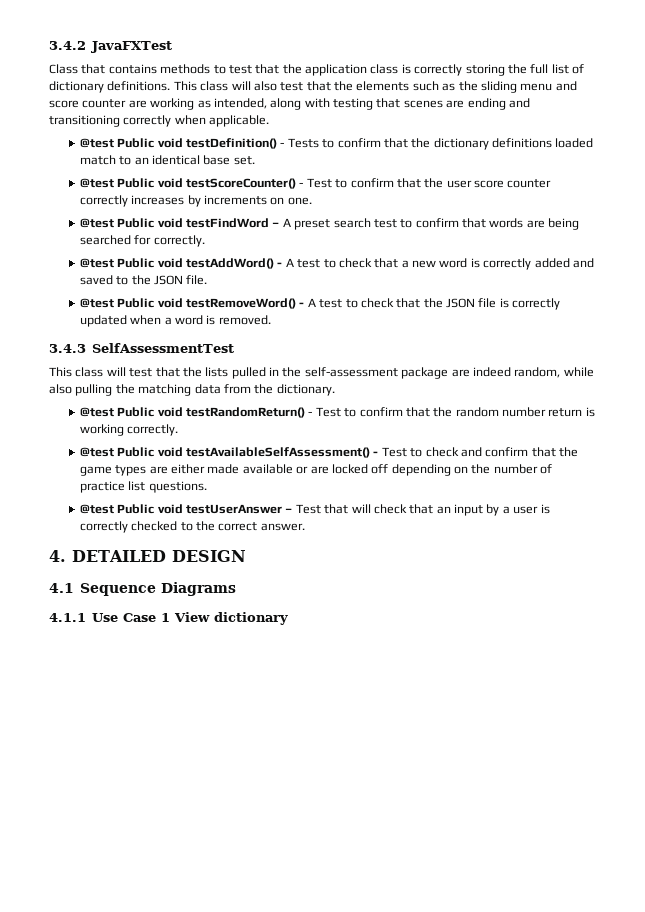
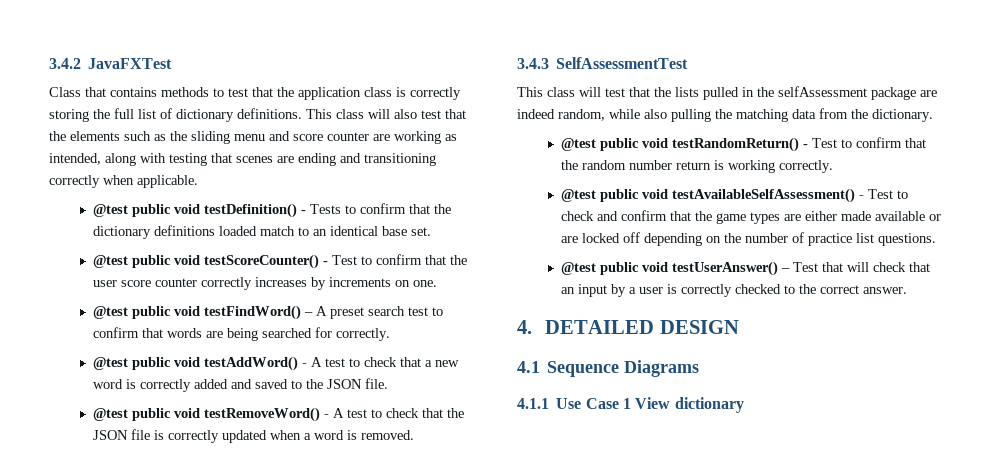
- @test Public void testDefinition() - Tests to confirm that the dictionary definitions loaded match to an identical base set.
+ @test public void testDefinition() - Tests to confirm that the dictionary definitions loaded match to an identical base set.
- @test Public void testScoreCounter() - Test to confirm that the user score counter correctly increases by increments on one.
+ @test public void testScoreCounter() - Test to confirm that the user score counter correctly increases by increments on one.
- @test Public void testFindWord – A preset search test to confirm that words are being searched for correctly.
+ @test public void testFindWord() – A preset search test to confirm that words are being searched for correctly.
- @test Public void testAddWord() - A test to check that a new word is correctly added and saved to the JSON file.
+ @test public void testAddWord() - A test to check that a new word is correctly added and saved to the JSON file.
- @test Public void testRemoveWord() - A test to check that the JSON file is correctly updated when a word is removed.
+ @test public void testRemoveWord() - A test to check that the JSON file is correctly updated when a word is removed.
- This class will test that the lists pulled in the self-assessment package are indeed random, while also pulling the matching data from the dictionary.
+ This class will test that the lists pulled in the selfAssessment package are indeed random, while also pulling the matching data from the dictionary.
- @test Public void testRandomReturn() - Test to confirm that the random number return is working correctly.
+ @test public void testRandomReturn() - Test to confirm that the random number return is working correctly.
- @test Public void testAvailableSelfAssessment() - Test to check and confirm that the game types are either made available or are locked off depending on the number of practice list questions.
+ @test public void testAvailableSelfAssessment() - Test to check and confirm that the game types are either made available or are locked off depending on the number of practice list questions.
- @test Public void testUserAnswer – Test that will check that an input by a user is correctly checked to the correct answer.
+ @test public void testUserAnswer() – Test that will check that an input by a user is correctly checked to the correct answer.

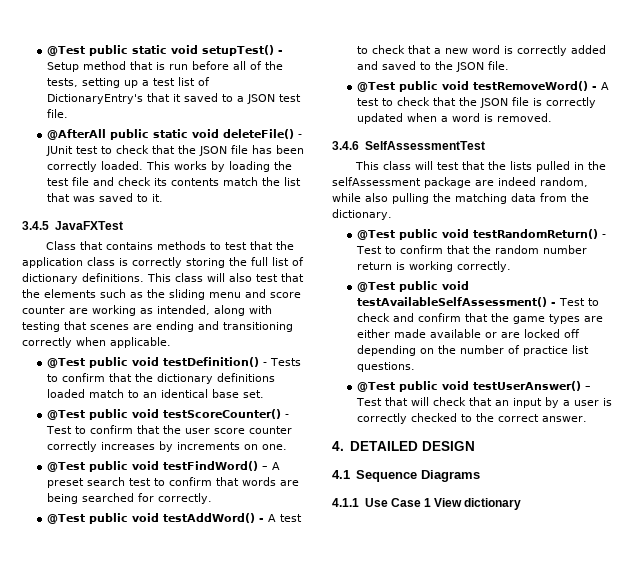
- 3.4.2 JavaFXTest
+ @Test public static void setupTest() - Setup method that is run before all of the tests, setting up a test list of DictionaryEntry's that it saved to a JSON test file.
+ @AfterAll public static void deleteFile() - JUnit test to check that the JSON file has been correctly loaded. This works by loading the test file and check its contents match the list that was saved to it.
+ 3.4.5 JavaFXTest
- @test public void testDefinition() - Tests to confirm that the dictionary definitions loaded match to an identical base set.
+ @Test public void testDefinition() - Tests to confirm that the dictionary definitions loaded match to an identical base set.
- @test public void testScoreCounter() - Test to confirm that the user score counter correctly increases by increments on one.
+ @Test public void testScoreCounter() - Test to confirm that the user score counter correctly increases by increments on one.
- @test public void testFindWord() – A preset search test to confirm that words are being searched for correctly.
+ @Test public void testFindWord() – A preset search test to confirm that words are being searched for correctly.
- @test public void testAddWord() - A test to check that a new word is correctly added and saved to the JSON file.
+ @Test public void testAddWord() - A test to check that a new word is correctly added and saved to the JSON file.
- @test public void testRemoveWord() - A test to check that the JSON file is correctly updated when a word is removed.
+ @Test public void testRemoveWord() - A test to check that the JSON file is correctly updated when a word is removed.
- 3.4.3 SelfAssessmentTest
+ 3.4.6 SelfAssessmentTest
- @test public void testRandomReturn() - Test to confirm that the random number return is working correctly.
+ @Test public void testRandomReturn() - Test to confirm that the random number return is working correctly.
- @test public void testAvailableSelfAssessment() - Test to check and confirm that the game types are either made available or are locked off depending on the number of practice list questions.
+ @Test public void testAvailableSelfAssessment() - Test to check and confirm that the game types are either made available or are locked off depending on the number of practice list questions.
- @test public void testUserAnswer() – Test that will check that an input by a user is correctly checked to the correct answer.
+ @Test public void testUserAnswer() – Test that will check that an input by a user is correctly checked to the correct answer.

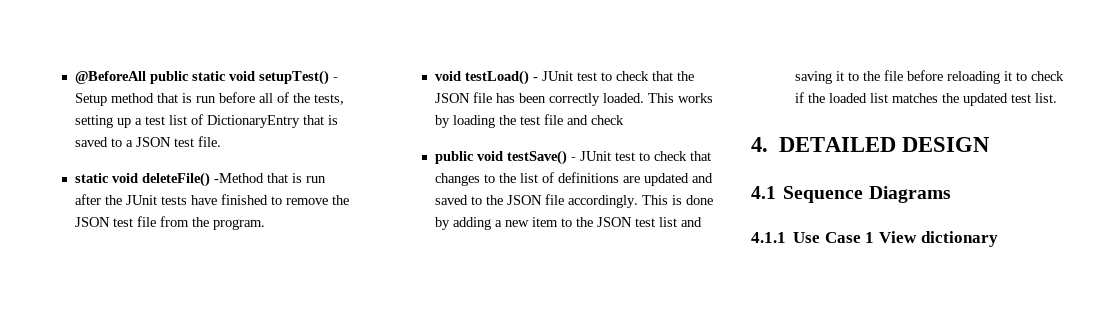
- @Test public static void setupTest() - Setup method that is run before all of the tests, setting up a test list of DictionaryEntry's that it saved to a JSON test file.
+ @BeforeAll public static void setupTest() - Setup method that is run before all of the tests, setting up a test list of DictionaryEntry that is saved to a JSON test file.
- @AfterAll public static void deleteFile() - JUnit test to check that the JSON file has been correctly loaded.
+ static void deleteFile() -Method that is run after the JUnit tests have finished to remove the JSON test file from the program.
+ void testLoad() - JUnit test to check that the JSON file has been correctly loaded.
- This works by loading the test file and check its contents match the list that was saved to it.
- 3.4.5 JavaFXTest
- Class that contains methods to test that the application class is correctly storing the full list of dictionary definitions. This class will also test that the elements such as the sliding menu and score counter are working as intended, along with testing that scenes are ending and transitioning correctly when applicable.
- @Test public void testDefinition() - Tests to confirm that the dictionary definitions loaded match to an identical base set.
- @Test public void testScoreCounter() - Test to confirm that the user score counter correctly increases by increments on one.
- @Test public void testFindWord() – A preset search test to confirm that words are being searched for correctly.
- @Test public void testAddWord() - A test to check that a new word is correctly added and saved to the JSON file.
- @Test public void testRemoveWord() - A test to check that the JSON file is correctly updated when a word is removed.
- 3.4.6 SelfAssessmentTest
- This class will test that the lists pulled in the selfAssessment package are indeed random, while also pulling the matching data from the dictionary.
- @Test public void testRandomReturn() - Test to confirm that the random number return is working correctly.
- @Test public void testAvailableSelfAssessment() - Test to check and confirm that the game types are either made available or are locked off depending on the number of practice list questions.
- @Test public void testUserAnswer() – Test that will check that an input by a user is correctly checked to the correct answer.
+ This works by loading the test file and check
+ public void testSave() - JUnit test to check that changes to the list of definitions are updated and saved to the JSON file accordingly. This is done by adding a new item to the JSON test list and saving it to the file before reloading it to check if the loaded list matches the updated test list.

